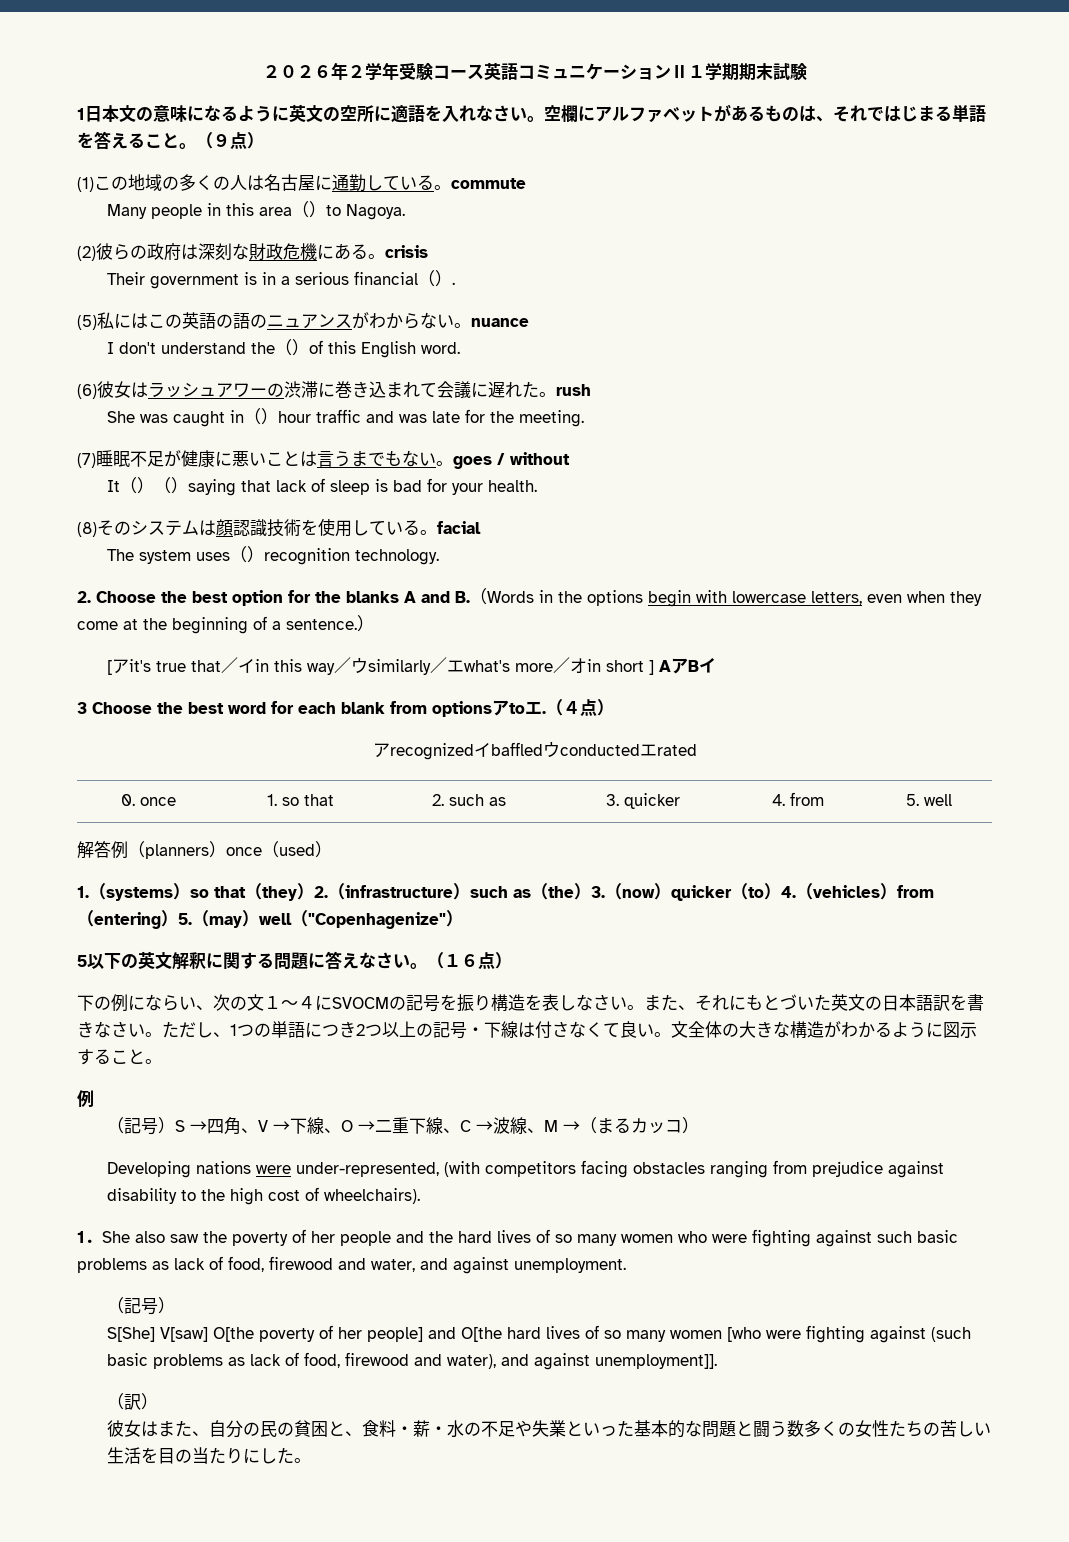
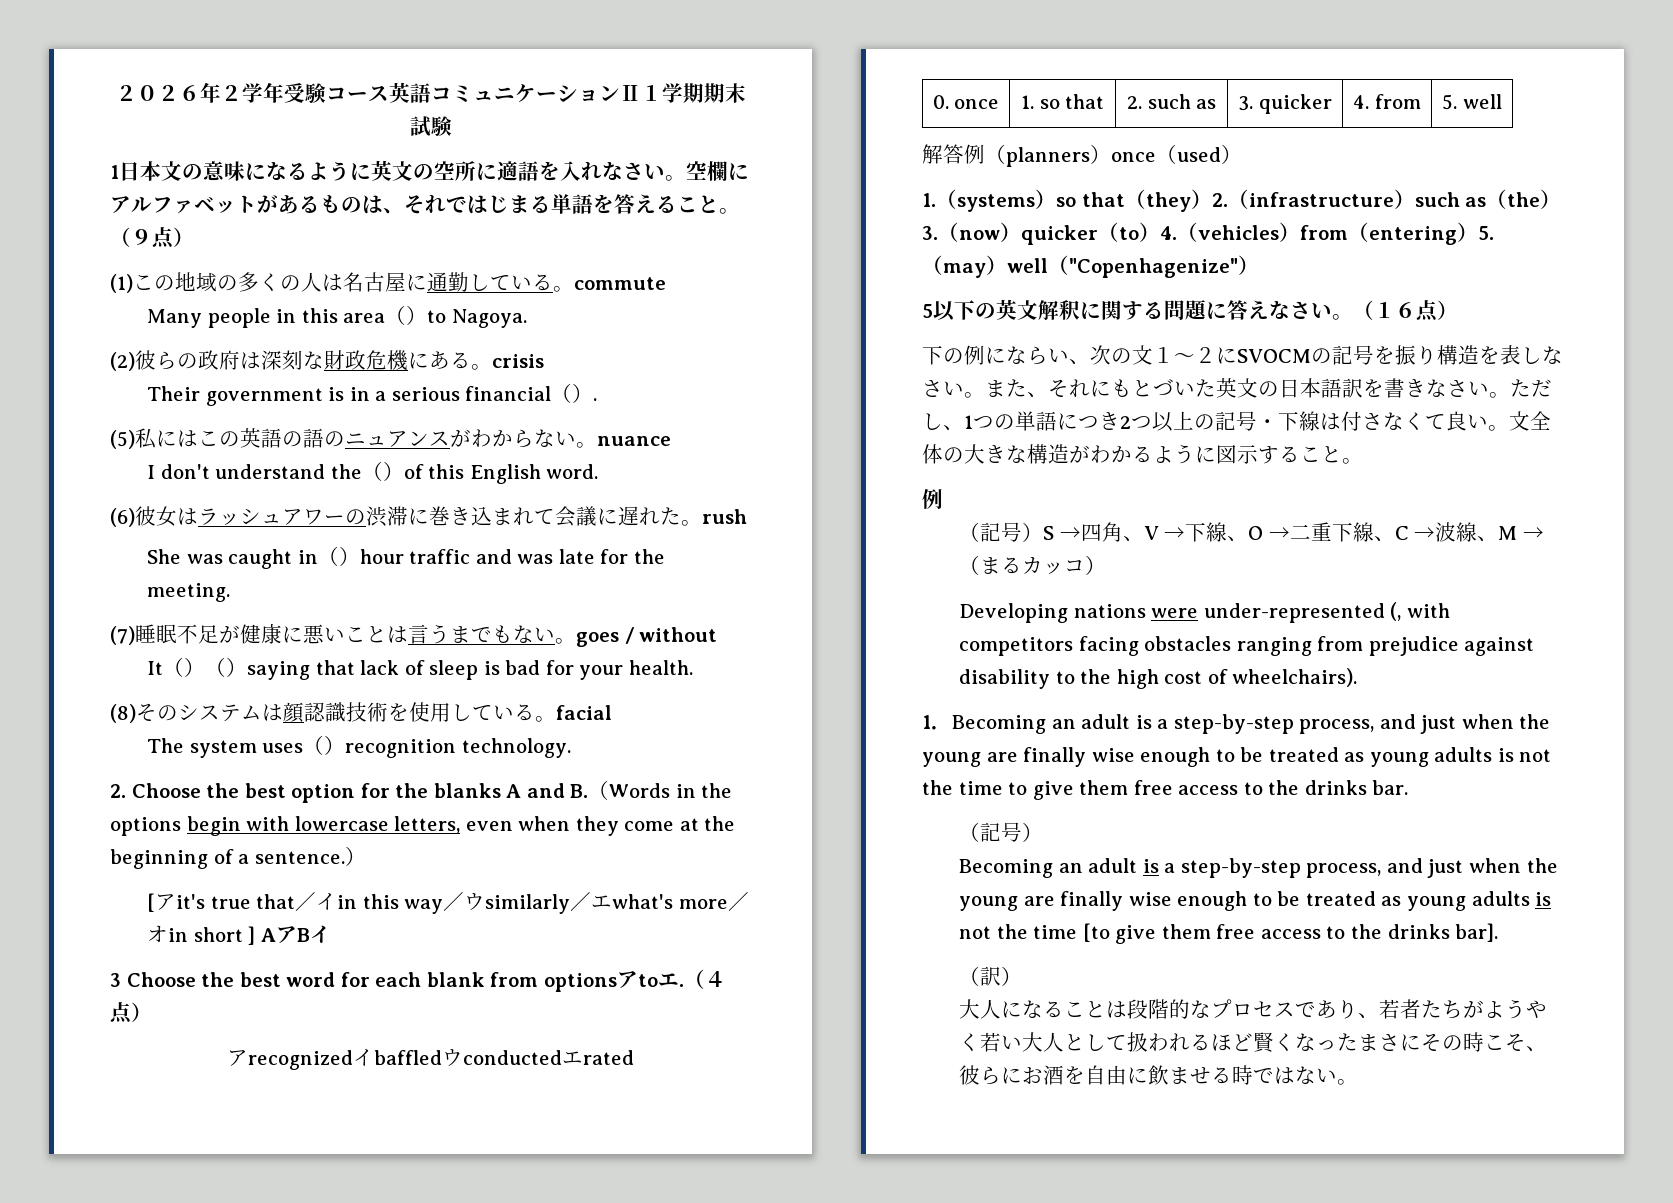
- 下の例にならい、次の文１〜４にSVOCMの記号を振り構造を表しなさい。
+ 下の例にならい、次の文１〜２にSVOCMの記号を振り構造を表しなさい。
- Developing nations were under-represented, (with competitors facing obstacles ranging from prejudice against disability to the high cost of wheelchairs).
+ Developing nations were under-represented (, with competitors facing obstacles ranging from prejudice against disability to the high cost of wheelchairs).
- 1．She also saw the poverty of her people and the hard lives of so many women who were fighting against such basic problems as lack of food, firewood and water, and against unemployment.
+ 1．Becoming an adult is a step-by-step process, and just when the young are finally wise enough to be treated as young adults is not the time to give them free access to the drinks bar.
  （記号）
- S[She] V[saw] O[the poverty of her people] and O[the hard lives of so many women [who were fighting against (such basic problems as lack of food, firewood and water), and against unemployment]].
+ Becoming an adult is a step-by-step process, and just when the young are finally wise enough to be treated as young adults is not the time [to give them free access to the drinks bar].
  （訳）
- 彼女はまた、自分の民の貧困と、食料・薪・水の不足や失業といった基本的な問題と闘う数多くの女性たちの苦しい生活を目の当たりにした。
+ 大人になることは段階的なプロセスであり、若者たちがようやく若い大人として扱われるほど賢くなったまさにその時こそ、彼らにお酒を自由に飲ませる時ではない。

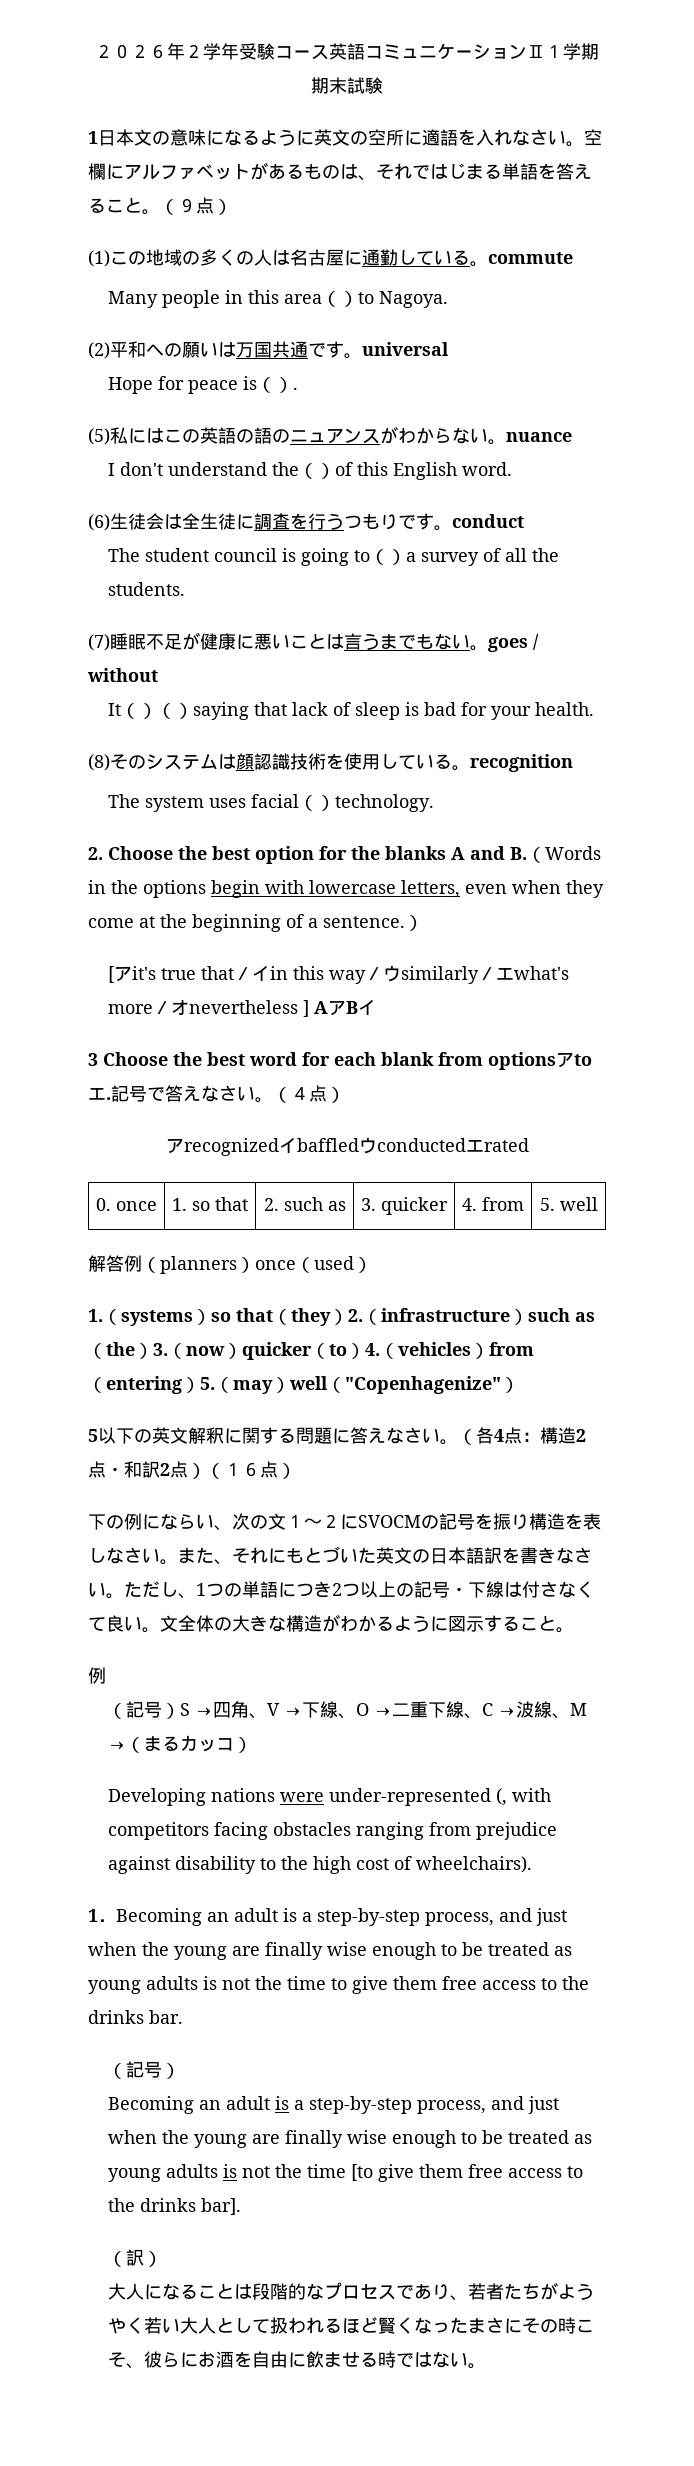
- (2)彼らの政府は深刻な財政危機にある。crisis
- Their government is in a serious financial（）.
+ (2)平和への願いは万国共通です。universal
+ Hope for peace is（）.
- (6)彼女はラッシュアワーの渋滞に巻き込まれて会議に遅れた。rush
- She was caught in（）hour traffic and was late for the meeting.
+ (6)生徒会は全生徒に調査を行うつもりです。conduct
+ The student council is going to（）a survey of all the students.
- (8)そのシステムは顔認識技術を使用している。facial
+ (8)そのシステムは顔認識技術を使用している。recognition
- The system uses（）recognition technology.
+ The system uses facial（）technology.
- [アit's true that／イin this way／ウsimilarly／エwhat's more／オin short ] AアBイ
+ [アit's true that／イin this way／ウsimilarly／エwhat's more／オnevertheless ] AアBイ
+ 記号で答えなさい。
- （１６点）
+ （各4点：構造2点・和訳2点）（１６点）

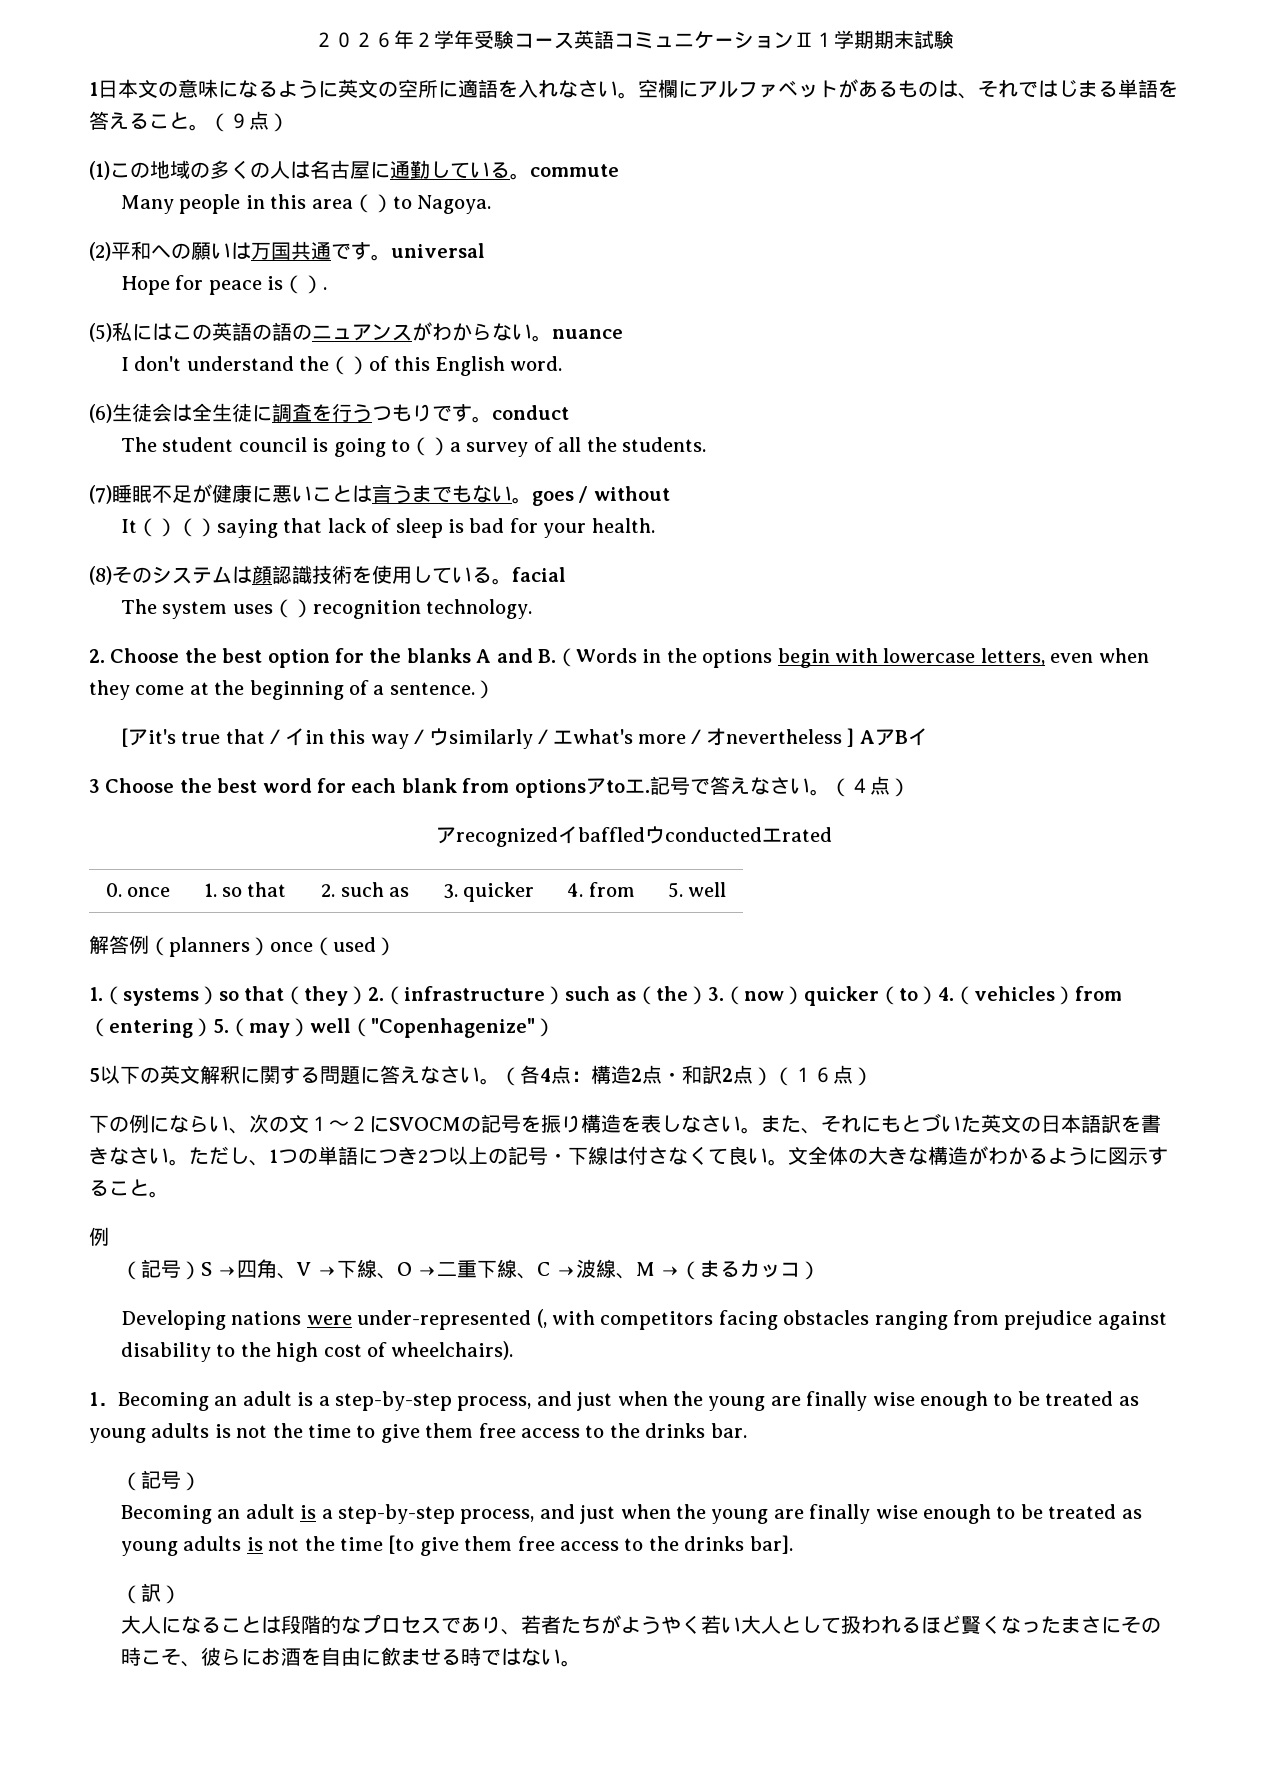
- (8)そのシステムは顔認識技術を使用している。recognition
+ (8)そのシステムは顔認識技術を使用している。facial
- The system uses facial（）technology.
+ The system uses（）recognition technology.

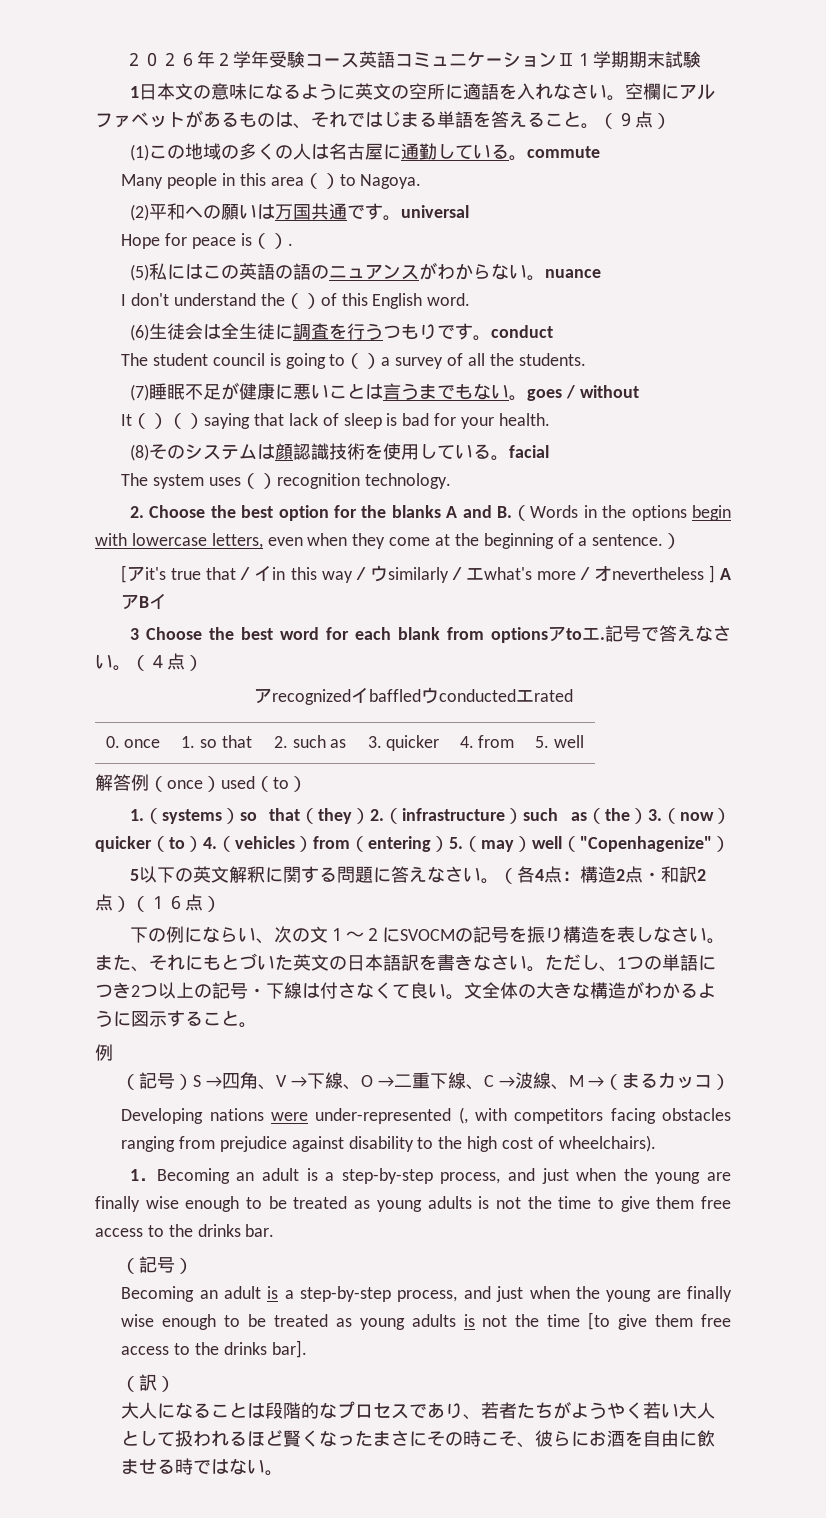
- 解答例（planners）once（used）
+ 解答例（once）used（to）

